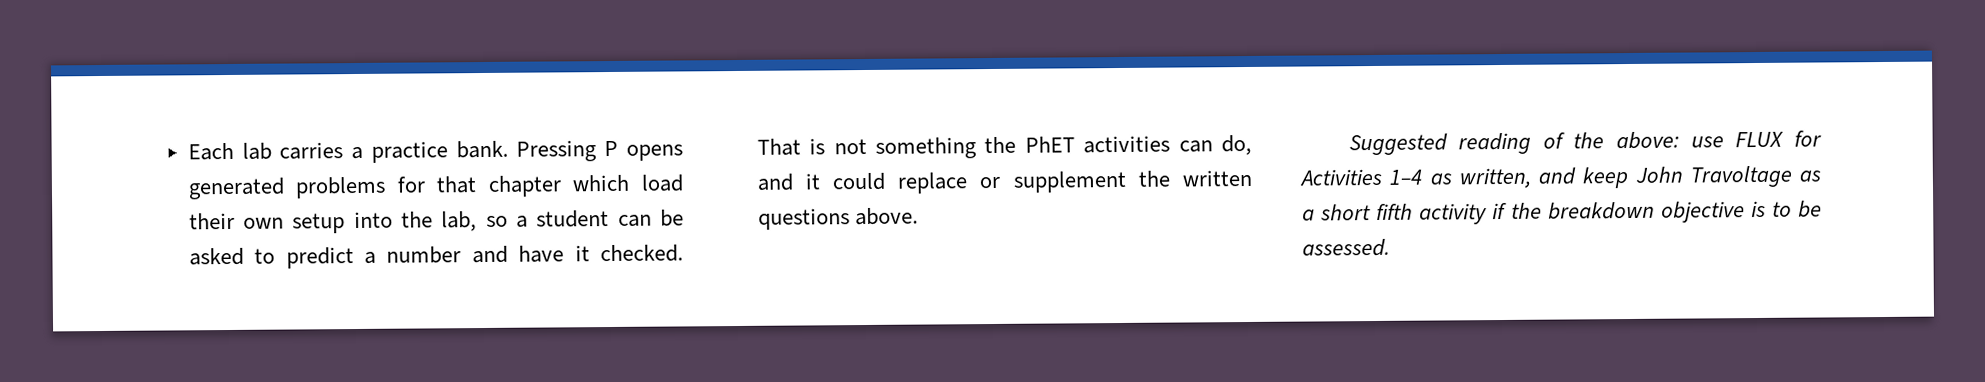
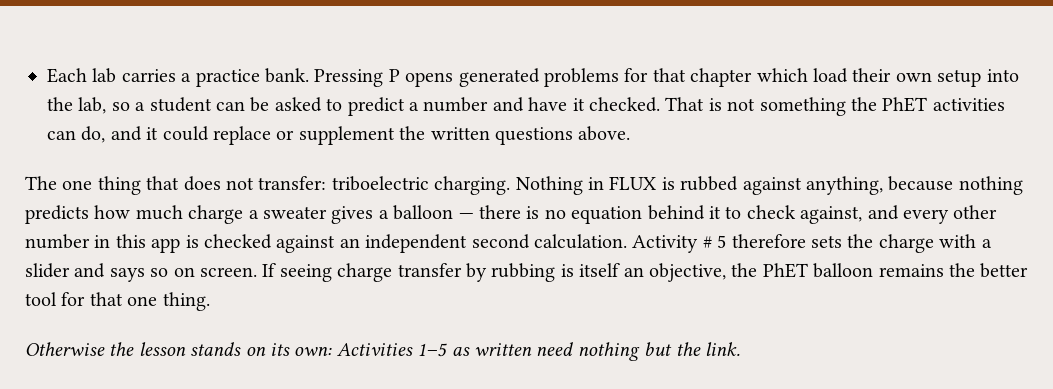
- Suggested reading of the above: use FLUX for Activities 1–4 as written, and keep John Travoltage as a short fifth activity if the breakdown objective is to be assessed.
+ The one thing that does not transfer: triboelectric charging. Nothing in FLUX is rubbed against anything, because nothing predicts how much charge a sweater gives a balloon — there is no equation behind it to check against, and every other number in this app is checked against an independent second calculation. Activity # 5 therefore sets the charge with a slider and says so on screen. If seeing charge transfer by rubbing is itself an objective, the PhET balloon remains the better tool for that one thing.
+ Otherwise the lesson stands on its own: Activities 1–5 as written need nothing but the link.

